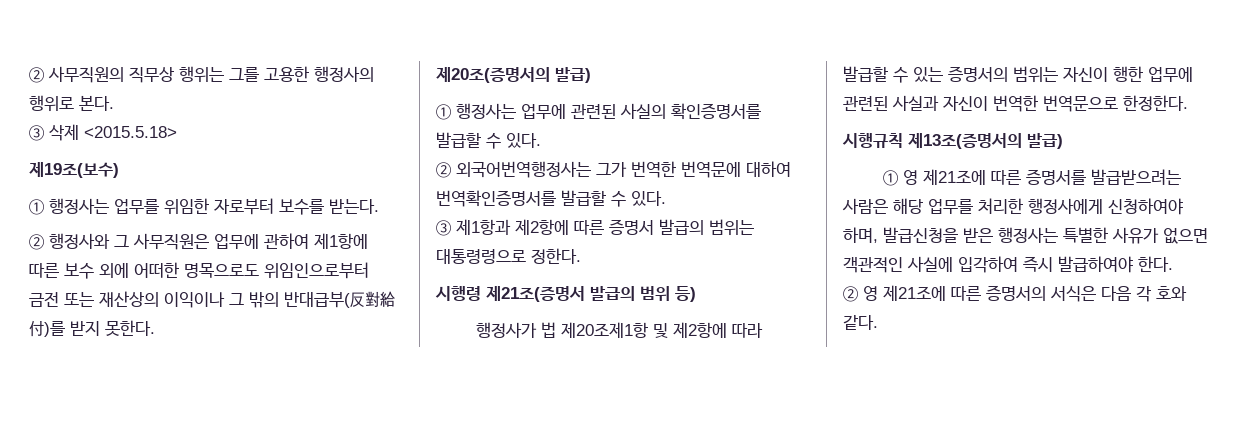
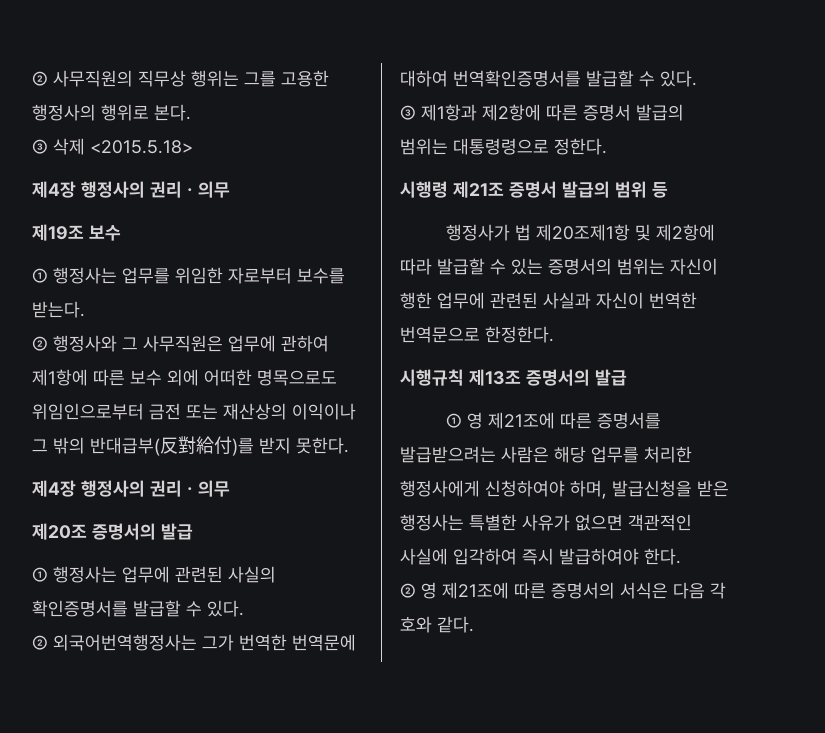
  ③ 삭제 <2015.5.18>
- 제19조(보수)
+ 제4장 행정사의 권리ㆍ의무
+ 제19조 보수
  ② 행정사와 그 사무직원은 업무에 관하여 제1항에 따른 보수 외에 어떠한 명목으로도 위임인으로부터 금전 또는 재산상의 이익이나 그 밖의 반대급부(反對給付)를 받지 못한다.
- 제20조(증명서의 발급)
+ 제4장 행정사의 권리ㆍ의무
+ 제20조 증명서의 발급
- 시행령 제21조(증명서 발급의 범위 등)
+ 시행령 제21조 증명서 발급의 범위 등
- 시행규칙 제13조(증명서의 발급)
+ 시행규칙 제13조 증명서의 발급

